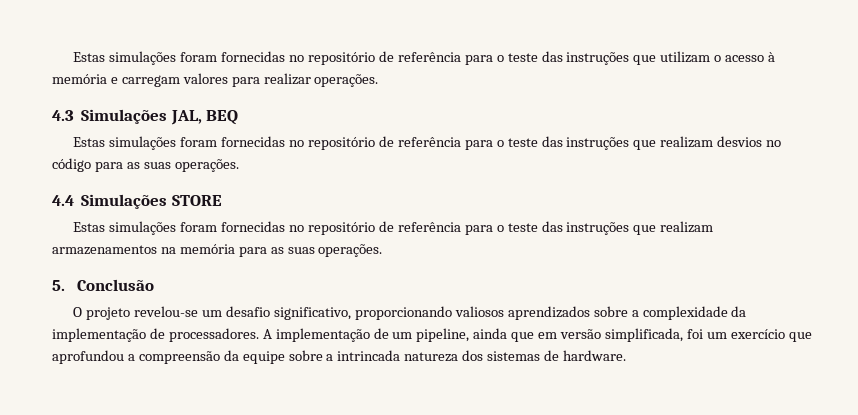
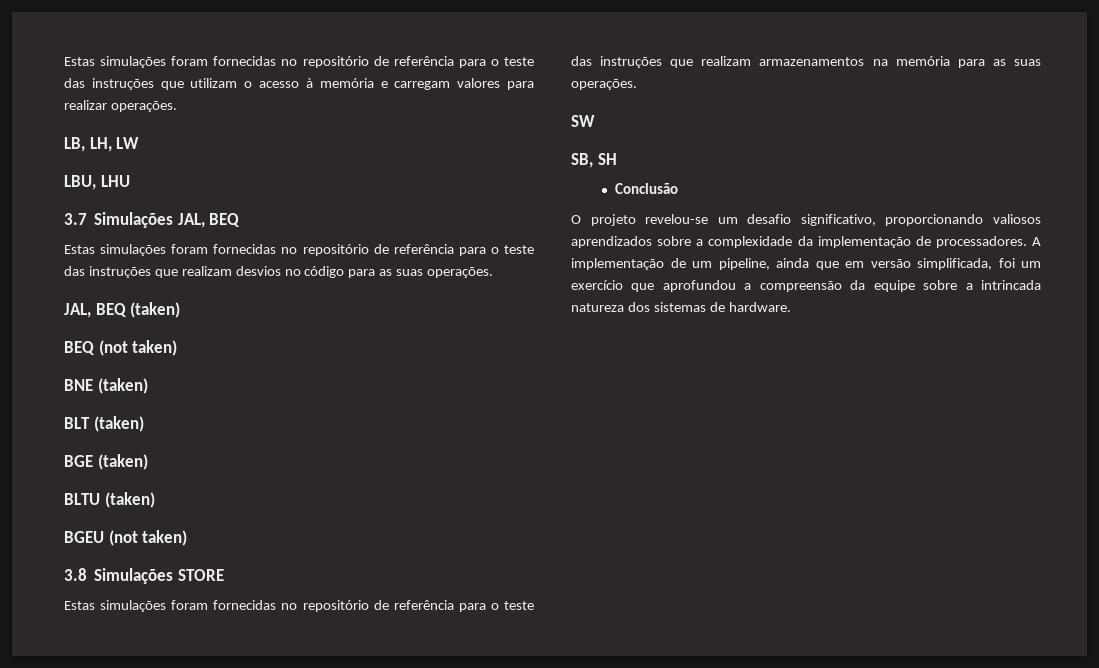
- 4.3 Simulações JAL, BEQ
+ LB, LH, LW
+ LBU, LHU
+ 3.7 Simulações JAL, BEQ
- 4.4 Simulações STORE
+ JAL, BEQ (taken)
+ BEQ (not taken)
+ BNE (taken)
+ BLT (taken)
+ BGE (taken)
+ BLTU (taken)
+ BGEU (not taken)
+ 3.8 Simulações STORE
- 5. Conclusão
+ SW
+ SB, SH
+ Conclusão

